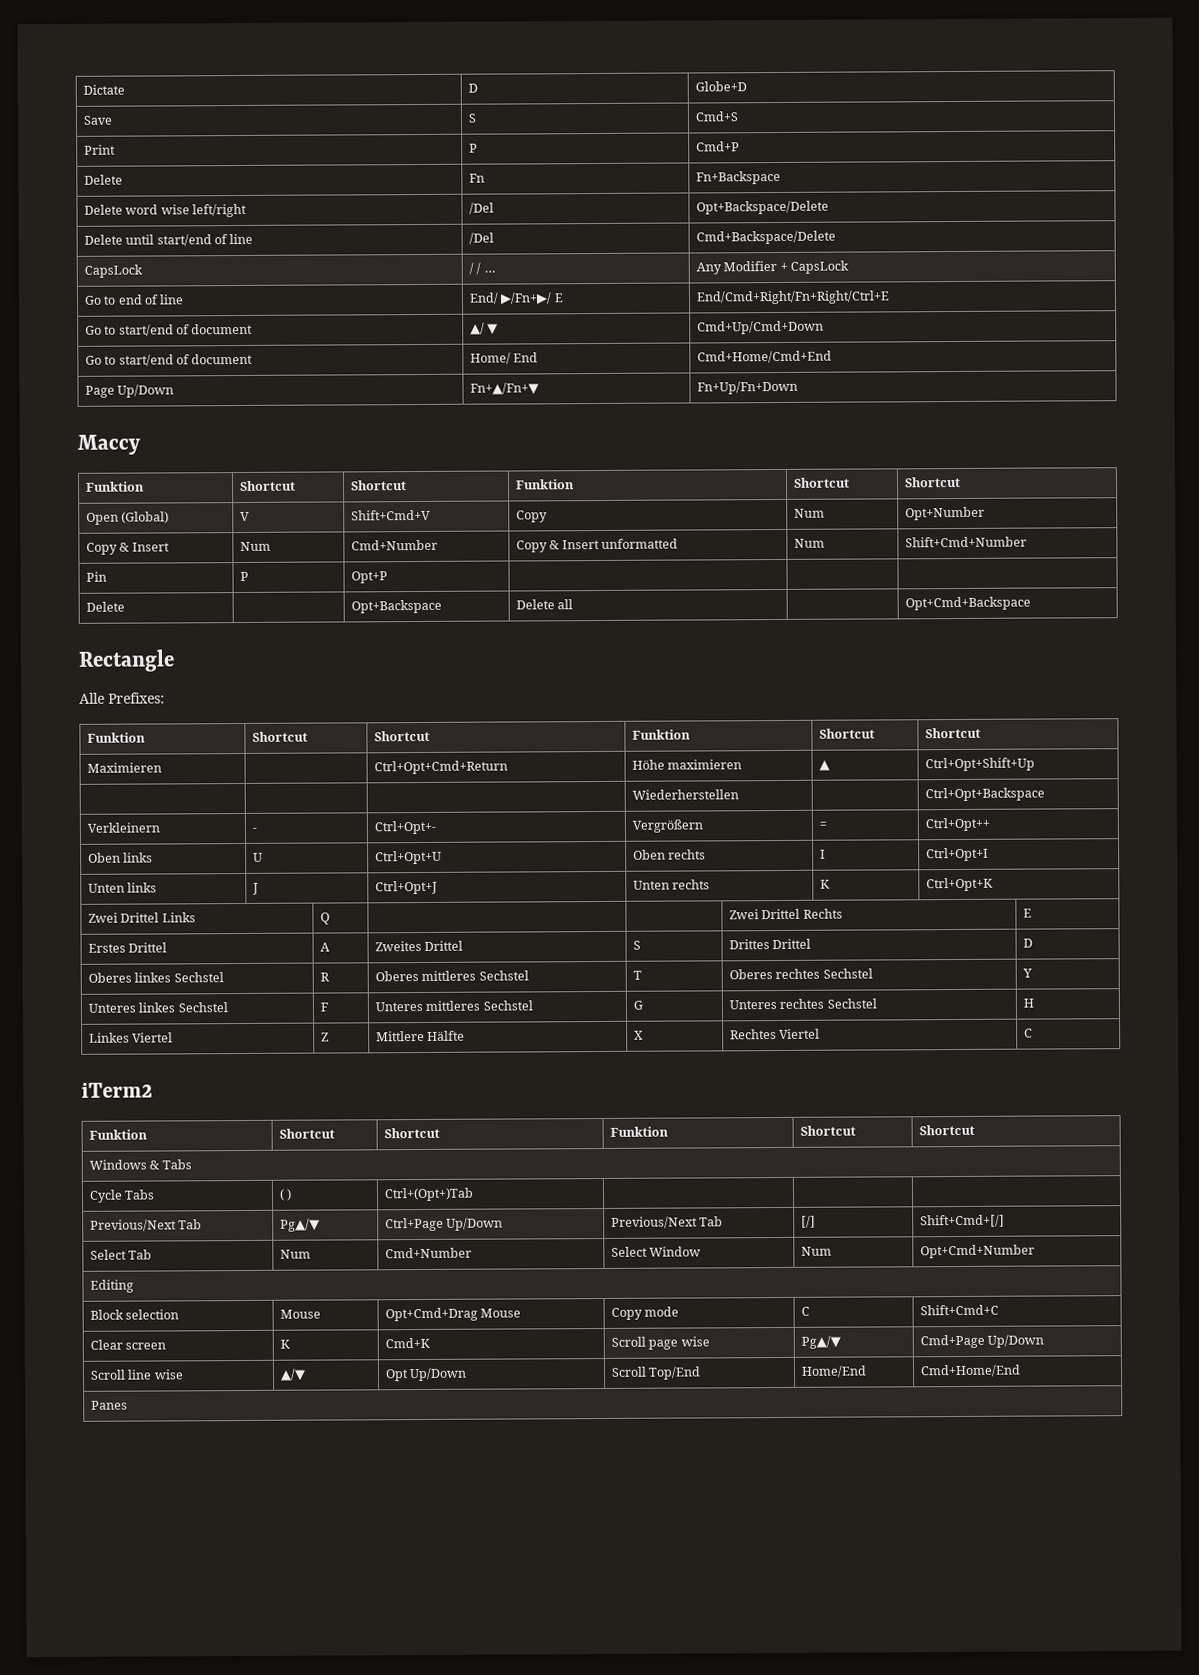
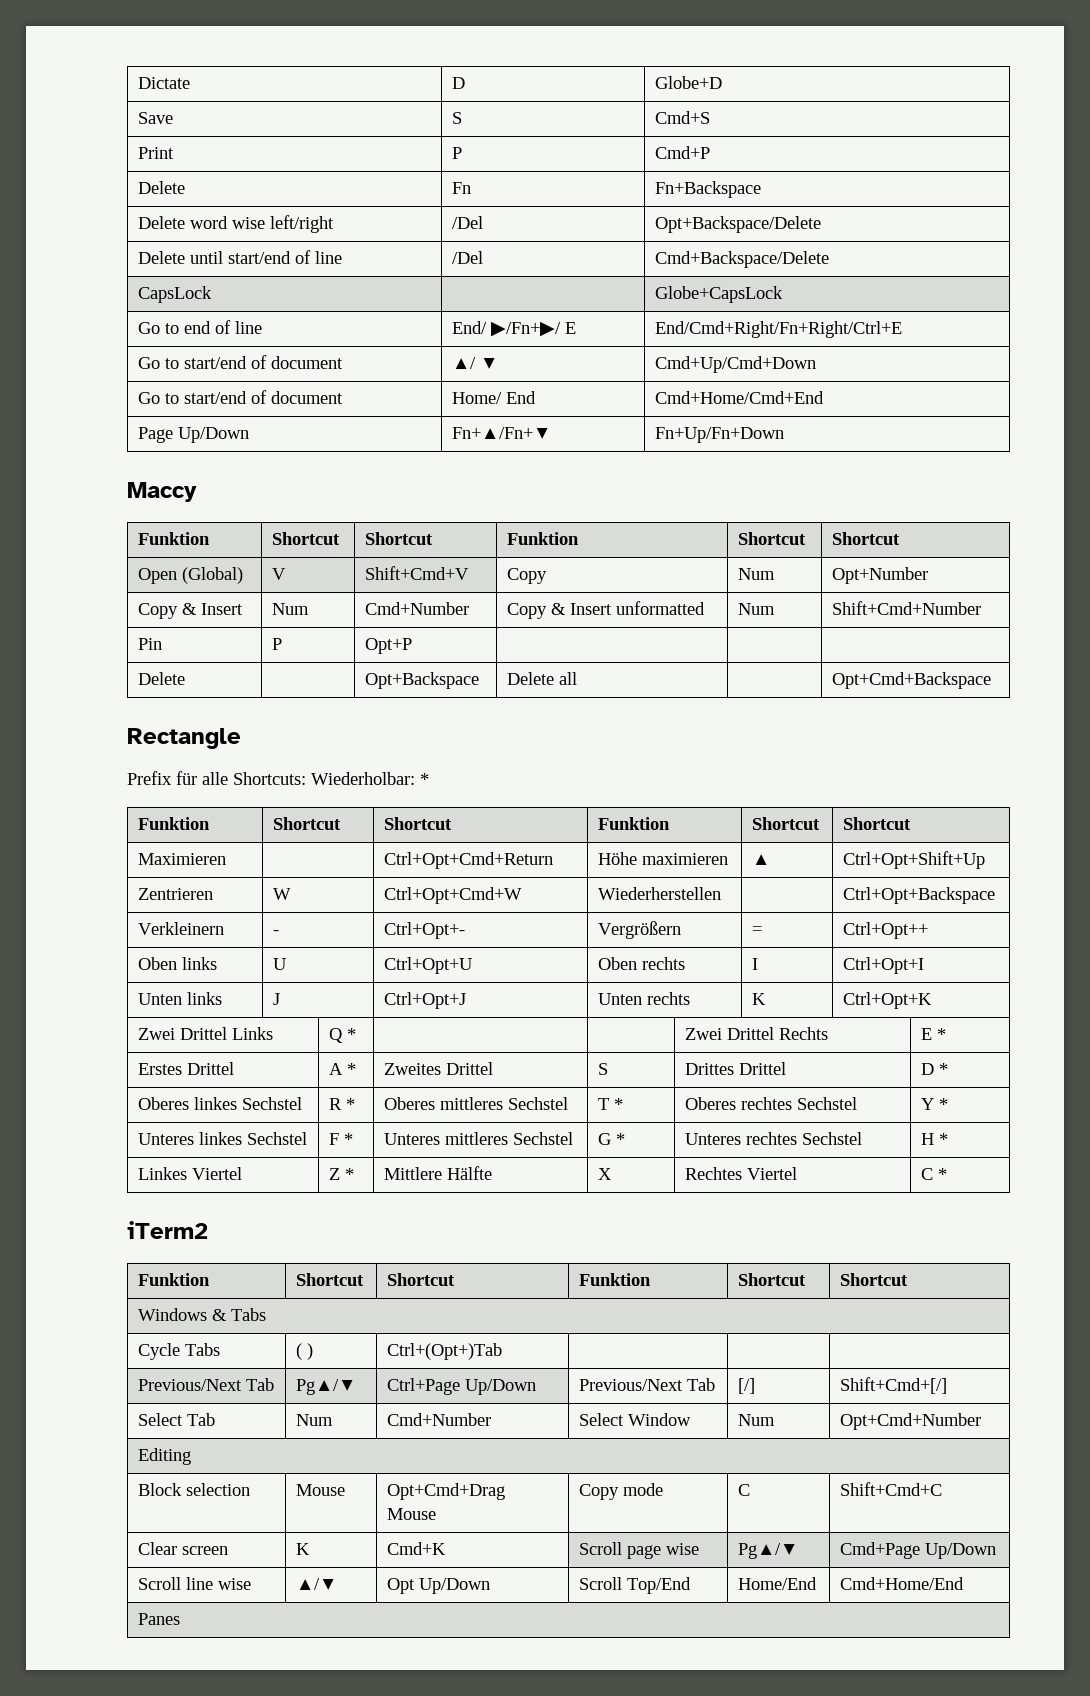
- CapsLock | / / … | Any Modifier + CapsLock
+ CapsLock | | Globe+CapsLock
- Alle Prefixes:
+ Prefix für alle Shortcuts: Wiederholbar: *
- | | | Wiederherstellen | | Ctrl+Opt+Backspace
+ Zentrieren | W | Ctrl+Opt+Cmd+W | Wiederherstellen | | Ctrl+Opt+Backspace
- Zwei Drittel Links | Q | | | Zwei Drittel Rechts | E
+ Zwei Drittel Links | Q * | | | Zwei Drittel Rechts | E *
- Erstes Drittel | A | Zweites Drittel | S | Drittes Drittel | D
+ Erstes Drittel | A * | Zweites Drittel | S | Drittes Drittel | D *
- Oberes linkes Sechstel | R | Oberes mittleres Sechstel | T | Oberes rechtes Sechstel | Y
+ Oberes linkes Sechstel | R * | Oberes mittleres Sechstel | T * | Oberes rechtes Sechstel | Y *
- Unteres linkes Sechstel | F | Unteres mittleres Sechstel | G | Unteres rechtes Sechstel | H
+ Unteres linkes Sechstel | F * | Unteres mittleres Sechstel | G * | Unteres rechtes Sechstel | H *
- Linkes Viertel | Z | Mittlere Hälfte | X | Rechtes Viertel | C
+ Linkes Viertel | Z * | Mittlere Hälfte | X | Rechtes Viertel | C *

